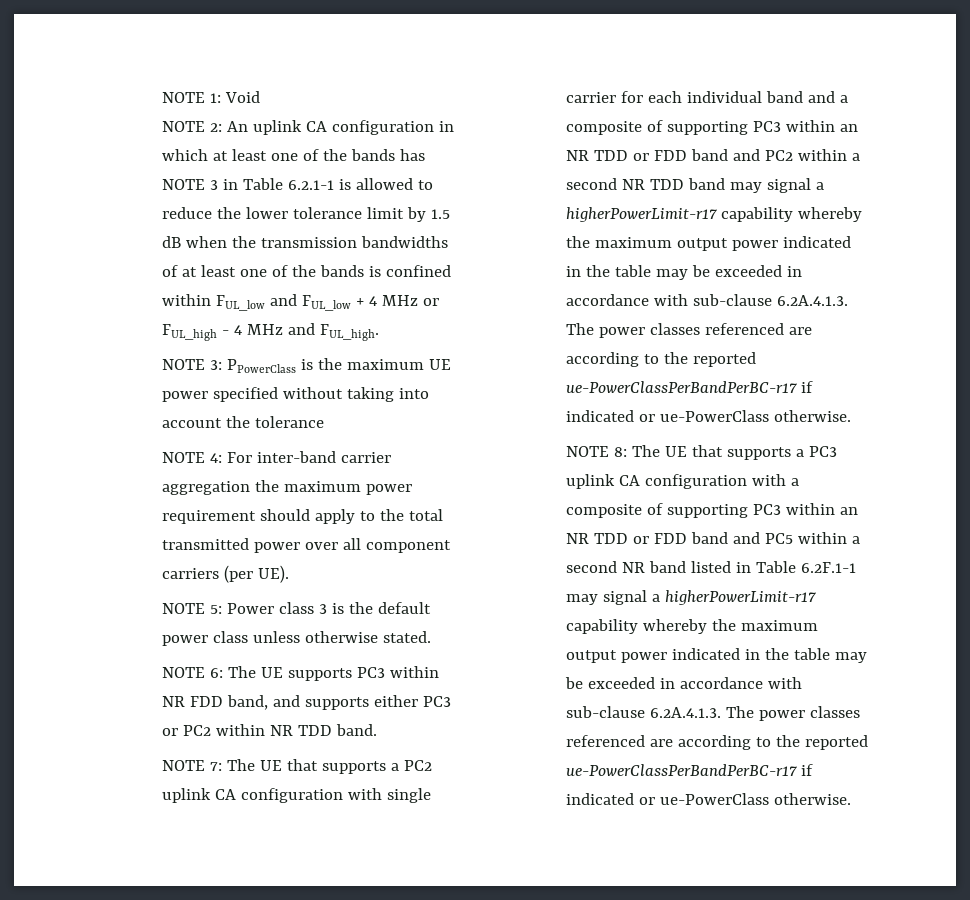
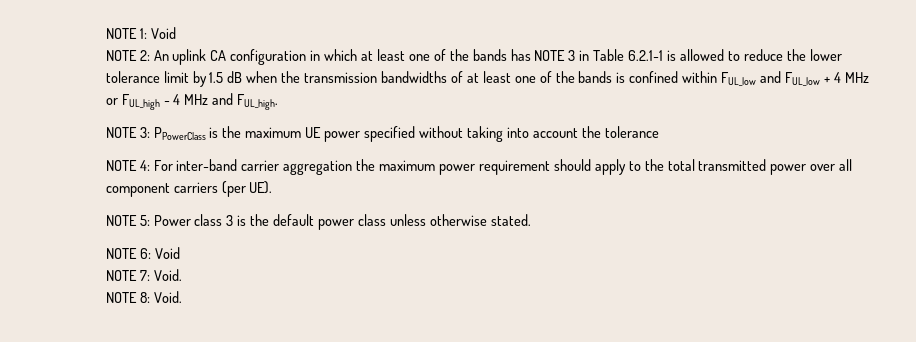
- NOTE 6: The UE supports PC3 within NR FDD band, and supports either PC3 or PC2 within NR TDD band.
- NOTE 7: The UE that supports a PC2 uplink CA configuration with single carrier for each individual band and a composite of supporting PC3 within an NR TDD or FDD band and PC2 within a second NR TDD band may signal a higherPowerLimit-r17 capability whereby the maximum output power indicated in the table may be exceeded in accordance with sub-clause 6.2A.4.1.3. The power classes referenced are according to the reported ue-PowerClassPerBandPerBC-r17 if indicated or ue-PowerClass otherwise.
- NOTE 8: The UE that supports a PC3 uplink CA configuration with a composite of supporting PC3 within an NR TDD or FDD band and PC5 within a second NR band listed in Table 6.2F.1-1 may signal a higherPowerLimit-r17 capability whereby the maximum output power indicated in the table may be exceeded in accordance with sub-clause 6.2A.4.1.3. The power classes referenced are according to the reported ue-PowerClassPerBandPerBC-r17 if indicated or ue-PowerClass otherwise.
+ NOTE 6: Void
+ NOTE 7: Void.
+ NOTE 8: Void.

